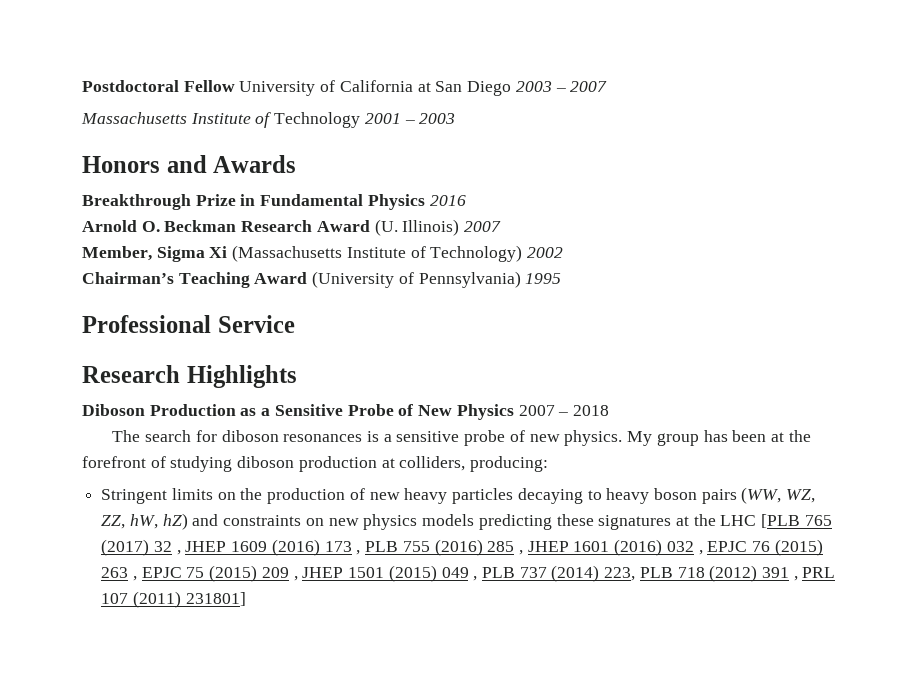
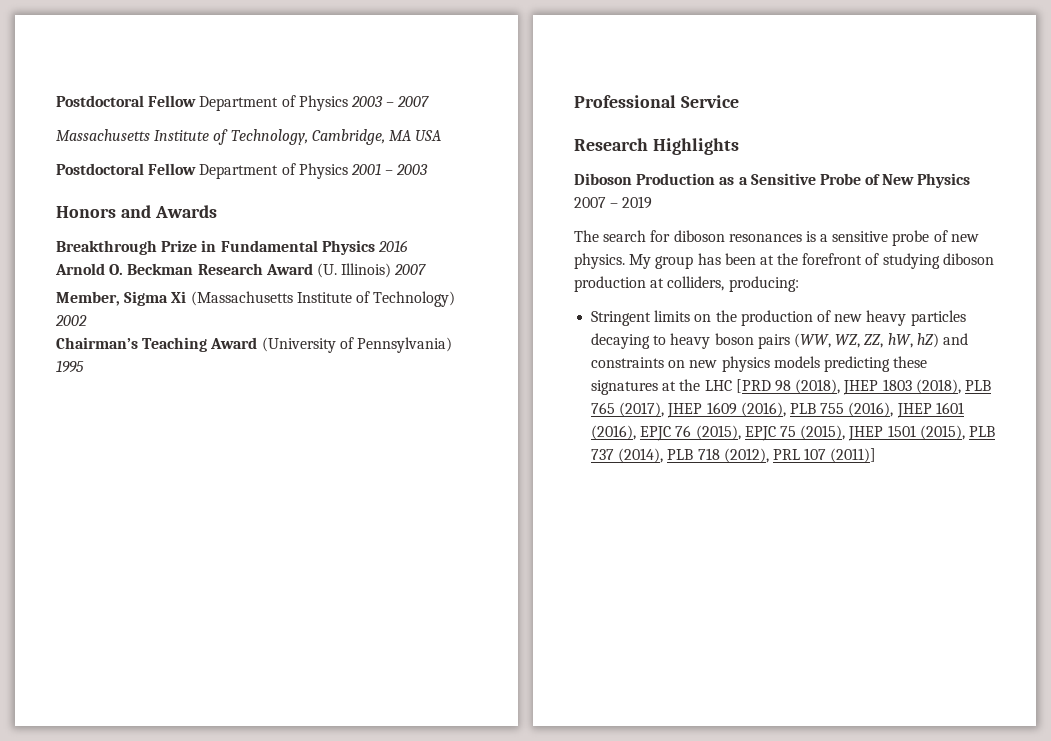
- Postdoctoral Fellow University of California at San Diego 2003 – 2007
+ Postdoctoral Fellow Department of Physics 2003 – 2007
- Massachusetts Institute of Technology 2001 – 2003
+ Massachusetts Institute of Technology, Cambridge, MA USA
+ Postdoctoral Fellow Department of Physics 2001 – 2003
- Diboson Production as a Sensitive Probe of New Physics 2007 – 2018
+ Diboson Production as a Sensitive Probe of New Physics 2007 – 2019
- Stringent limits on the production of new heavy particles decaying to heavy boson pairs (WW, WZ, ZZ, hW, hZ) and constraints on new physics models predicting these signatures at the LHC [PLB 765 (2017) 32 , JHEP 1609 (2016) 173 , PLB 755 (2016) 285 , JHEP 1601 (2016) 032 , EPJC 76 (2015) 263 , EPJC 75 (2015) 209 , JHEP 1501 (2015) 049 , PLB 737 (2014) 223, PLB 718 (2012) 391 , PRL 107 (2011) 231801]
+ Stringent limits on the production of new heavy particles decaying to heavy boson pairs (WW, WZ, ZZ, hW, hZ) and constraints on new physics models predicting these signatures at the LHC [PRD 98 (2018), JHEP 1803 (2018), PLB 765 (2017), JHEP 1609 (2016), PLB 755 (2016), JHEP 1601 (2016), EPJC 76 (2015), EPJC 75 (2015), JHEP 1501 (2015), PLB 737 (2014), PLB 718 (2012), PRL 107 (2011)]

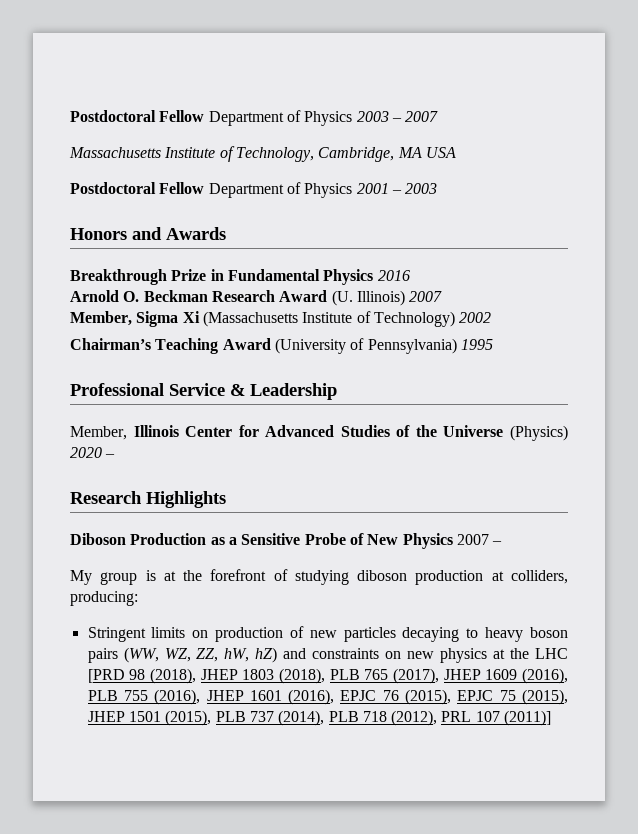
- Professional Service
+ Professional Service & Leadership
+ Member, Illinois Center for Advanced Studies of the Universe (Physics) 2020 –
- Diboson Production as a Sensitive Probe of New Physics 2007 – 2019
- The search for diboson resonances is a sensitive probe of new physics. My group has been at the forefront of studying diboson production at colliders, producing:
+ Diboson Production as a Sensitive Probe of New Physics 2007 –
+ My group is at the forefront of studying diboson production at colliders, producing:
- Stringent limits on the production of new heavy particles decaying to heavy boson pairs (WW, WZ, ZZ, hW, hZ) and constraints on new physics models predicting these signatures at the LHC [PRD 98 (2018), JHEP 1803 (2018), PLB 765 (2017), JHEP 1609 (2016), PLB 755 (2016), JHEP 1601 (2016), EPJC 76 (2015), EPJC 75 (2015), JHEP 1501 (2015), PLB 737 (2014), PLB 718 (2012), PRL 107 (2011)]
+ Stringent limits on production of new particles decaying to heavy boson pairs (WW, WZ, ZZ, hW, hZ) and constraints on new physics at the LHC [PRD 98 (2018), JHEP 1803 (2018), PLB 765 (2017), JHEP 1609 (2016), PLB 755 (2016), JHEP 1601 (2016), EPJC 76 (2015), EPJC 75 (2015), JHEP 1501 (2015), PLB 737 (2014), PLB 718 (2012), PRL 107 (2011)]

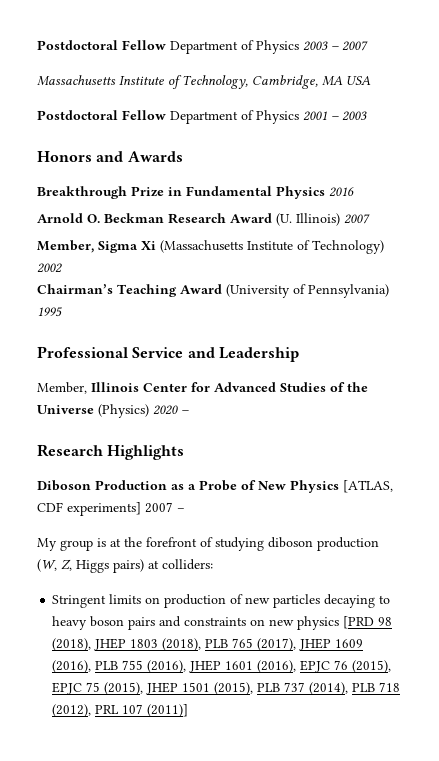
- Professional Service & Leadership
+ Professional Service and Leadership
- Diboson Production as a Sensitive Probe of New Physics 2007 –
+ Diboson Production as a Probe of New Physics [ATLAS, CDF experiments] 2007 –
- My group is at the forefront of studying diboson production at colliders, producing:
+ My group is at the forefront of studying diboson production (W, Z, Higgs pairs) at colliders:
- Stringent limits on production of new particles decaying to heavy boson pairs (WW, WZ, ZZ, hW, hZ) and constraints on new physics at the LHC [PRD 98 (2018), JHEP 1803 (2018), PLB 765 (2017), JHEP 1609 (2016), PLB 755 (2016), JHEP 1601 (2016), EPJC 76 (2015), EPJC 75 (2015), JHEP 1501 (2015), PLB 737 (2014), PLB 718 (2012), PRL 107 (2011)]
+ Stringent limits on production of new particles decaying to heavy boson pairs and constraints on new physics [PRD 98 (2018), JHEP 1803 (2018), PLB 765 (2017), JHEP 1609 (2016), PLB 755 (2016), JHEP 1601 (2016), EPJC 76 (2015), EPJC 75 (2015), JHEP 1501 (2015), PLB 737 (2014), PLB 718 (2012), PRL 107 (2011)]

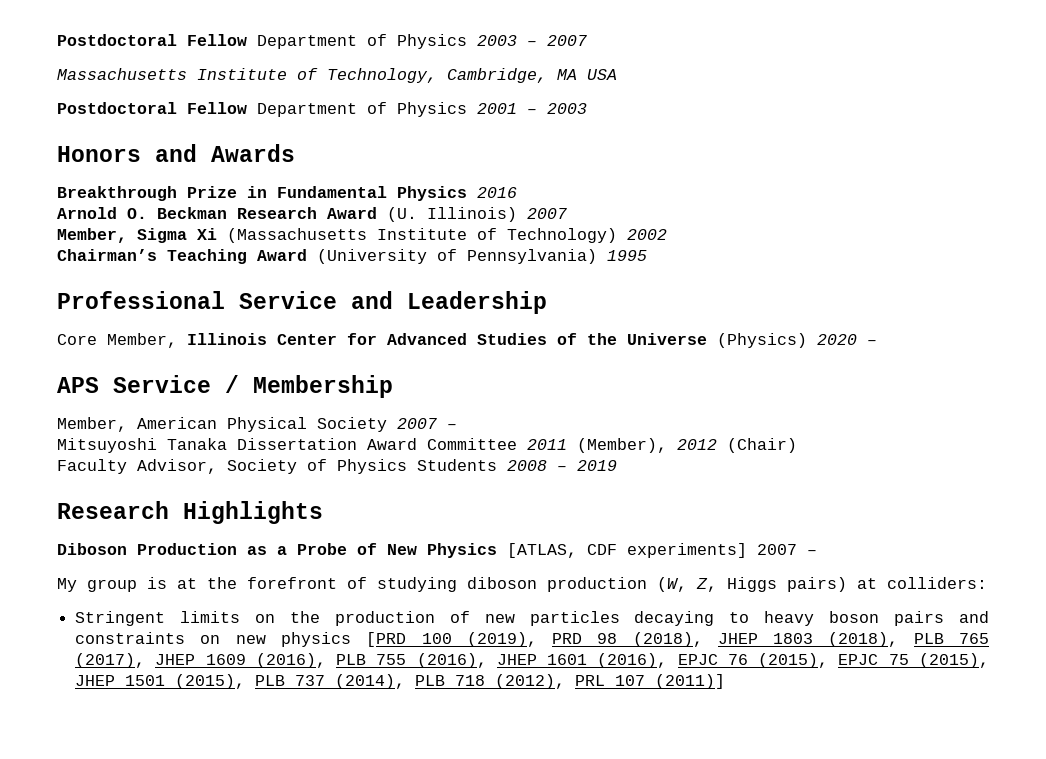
- Member, Illinois Center for Advanced Studies of the Universe (Physics) 2020 –
+ Core Member, Illinois Center for Advanced Studies of the Universe (Physics) 2020 –
+ APS Service / Membership
+ Member, American Physical Society 2007 –
+ Mitsuyoshi Tanaka Dissertation Award Committee 2011 (Member), 2012 (Chair)
+ Faculty Advisor, Society of Physics Students 2008 – 2019
- Stringent limits on production of new particles decaying to heavy boson pairs and constraints on new physics [PRD 98 (2018), JHEP 1803 (2018), PLB 765 (2017), JHEP 1609 (2016), PLB 755 (2016), JHEP 1601 (2016), EPJC 76 (2015), EPJC 75 (2015), JHEP 1501 (2015), PLB 737 (2014), PLB 718 (2012), PRL 107 (2011)]
+ Stringent limits on the production of new particles decaying to heavy boson pairs and constraints on new physics [PRD 100 (2019), PRD 98 (2018), JHEP 1803 (2018), PLB 765 (2017), JHEP 1609 (2016), PLB 755 (2016), JHEP 1601 (2016), EPJC 76 (2015), EPJC 75 (2015), JHEP 1501 (2015), PLB 737 (2014), PLB 718 (2012), PRL 107 (2011)]

